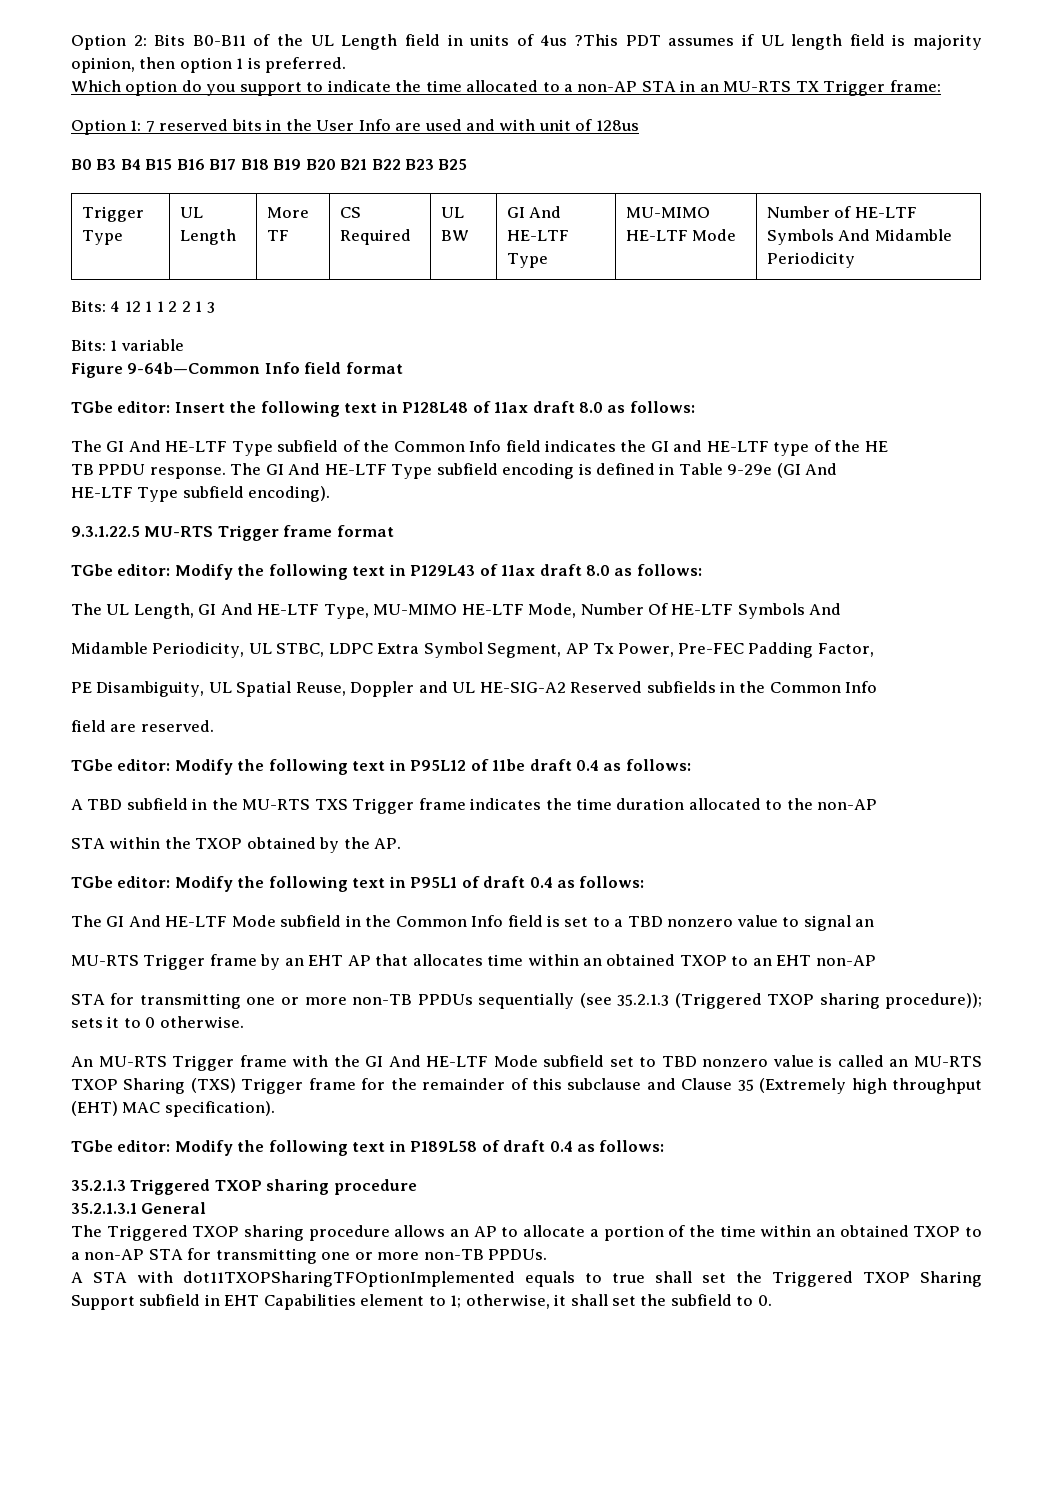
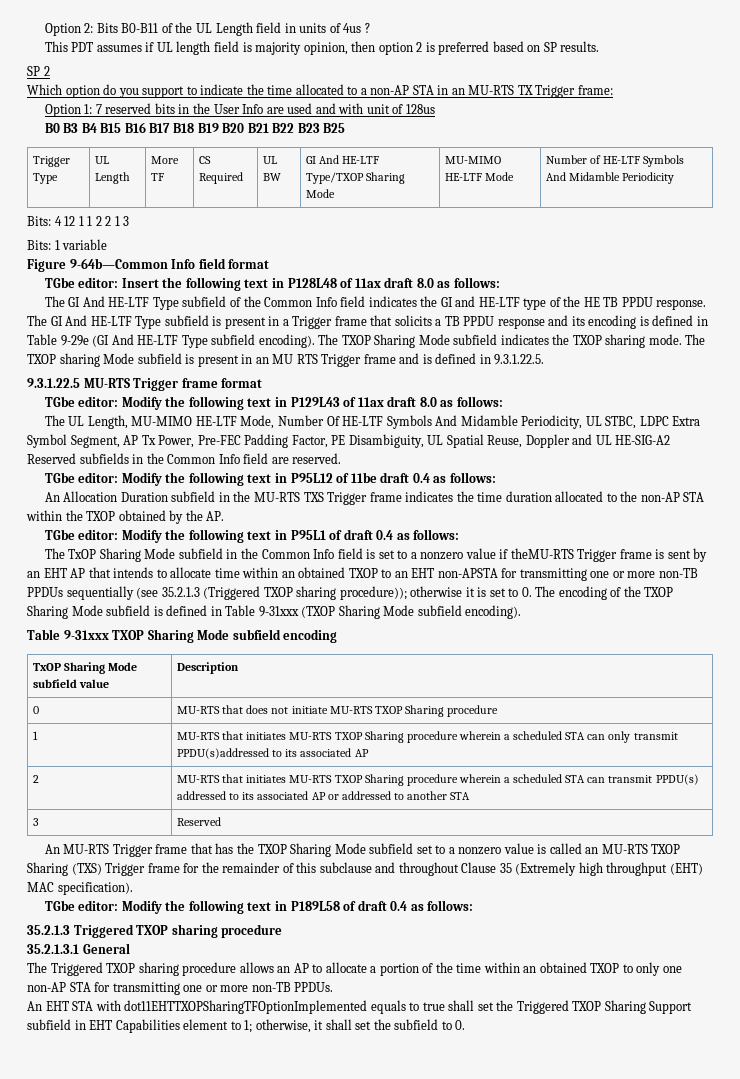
- Option 2: Bits B0-B11 of the UL Length field in units of 4us ?This PDT assumes if UL length field is majority opinion, then option 1 is preferred.
+ Option 2: Bits B0-B11 of the UL Length field in units of 4us ?
+ This PDT assumes if UL length field is majority opinion, then option 2 is preferred based on SP results.
+ SP 2
- Trigger Type | UL Length | More TF | CS Required | UL BW | GI And HE-LTF Type | MU-MIMO HE-LTF Mode | Number of HE-LTF Symbols And Midamble Periodicity
+ Trigger Type | UL Length | More TF | CS Required | UL BW | GI And HE-LTF Type/TXOP Sharing Mode | MU-MIMO HE-LTF Mode | Number of HE-LTF Symbols And Midamble Periodicity
- The GI And HE-LTF Type subfield of the Common Info field indicates the GI and HE-LTF type of the HE
- TB PPDU response.
+ The GI And HE-LTF Type subfield of the Common Info field indicates the GI and HE-LTF type of the HE TB PPDU response.
- The GI And HE-LTF Type subfield encoding is defined in Table 9-29e (GI And
- HE-LTF Type subfield encoding).
+ The GI And HE-LTF Type subfield is present in a Trigger frame that solicits a TB PPDU response and its encoding is defined in Table 9-29e (GI And HE-LTF Type subfield encoding). The TXOP Sharing Mode subfield indicates the TXOP sharing mode. The TXOP sharing Mode subfield is present in an MU RTS Trigger frame and is defined in 9.3.1.22.5.
- The UL Length, GI And HE-LTF Type, MU-MIMO HE-LTF Mode, Number Of HE-LTF Symbols And
- Midamble Periodicity, UL STBC, LDPC Extra Symbol Segment, AP Tx Power, Pre-FEC Padding Factor,
- PE Disambiguity, UL Spatial Reuse, Doppler and UL HE-SIG-A2 Reserved subfields in the Common Info
- field are reserved.
+ The UL Length, MU-MIMO HE-LTF Mode, Number Of HE-LTF Symbols And Midamble Periodicity, UL STBC, LDPC Extra Symbol Segment, AP Tx Power, Pre-FEC Padding Factor, PE Disambiguity, UL Spatial Reuse, Doppler and UL HE-SIG-A2 Reserved subfields in the Common Info field are reserved.
- A TBD subfield in the MU-RTS TXS Trigger frame indicates the time duration allocated to the non-AP
- STA within the TXOP obtained by the AP.
+ An Allocation Duration subfield in the MU-RTS TXS Trigger frame indicates the time duration allocated to the non-AP STA within the TXOP obtained by the AP.
- The GI And HE-LTF Mode subfield in the Common Info field is set to a TBD nonzero value to signal an
- MU-RTS Trigger frame by an EHT AP that allocates time within an obtained TXOP to an EHT non-AP
- STA for transmitting one or more non-TB PPDUs sequentially (see 35.2.1.3 (Triggered TXOP sharing procedure)); sets it to 0 otherwise.
+ The TxOP Sharing Mode subfield in the Common Info field is set to a nonzero value if theMU-RTS Trigger frame is sent by an EHT AP that intends to allocate time within an obtained TXOP to an EHT non-APSTA for transmitting one or more non-TB PPDUs sequentially (see 35.2.1.3 (Triggered TXOP sharing procedure)); otherwise it is set to 0. The encoding of the TXOP Sharing Mode subfield is defined in Table 9-31xxx (TXOP Sharing Mode subfield encoding).
+ Table 9-31xxx TXOP Sharing Mode subfield encoding
+ TxOP Sharing Mode subfield value | Description
+ 0 | MU-RTS that does not initiate MU-RTS TXOP Sharing procedure
+ 1 | MU-RTS that initiates MU-RTS TXOP Sharing procedure wherein a scheduled STA can only transmit PPDU(s)addressed to its associated AP
+ 2 | MU-RTS that initiates MU-RTS TXOP Sharing procedure wherein a scheduled STA can transmit PPDU(s) addressed to its associated AP or addressed to another STA
+ 3 | Reserved
- An MU-RTS Trigger frame with the GI And HE-LTF Mode subfield set to TBD nonzero value is called an MU-RTS TXOP Sharing (TXS) Trigger frame for the remainder of this subclause and Clause 35 (Extremely high throughput (EHT) MAC specification).
+ An MU-RTS Trigger frame that has the TXOP Sharing Mode subfield set to a nonzero value is called an MU-RTS TXOP Sharing (TXS) Trigger frame for the remainder of this subclause and throughout Clause 35 (Extremely high throughput (EHT) MAC specification).
- The Triggered TXOP sharing procedure allows an AP to allocate a portion of the time within an obtained TXOP to a non-AP STA for transmitting one or more non-TB PPDUs.
+ The Triggered TXOP sharing procedure allows an AP to allocate a portion of the time within an obtained TXOP to only one non-AP STA for transmitting one or more non-TB PPDUs.
- A STA with dot11TXOPSharingTFOptionImplemented equals to true shall set the Triggered TXOP Sharing Support subfield in EHT Capabilities element to 1; otherwise, it shall set the subfield to 0.
+ An EHT STA with dot11EHTTXOPSharingTFOptionImplemented equals to true shall set the Triggered TXOP Sharing Support subfield in EHT Capabilities element to 1; otherwise, it shall set the subfield to 0.

